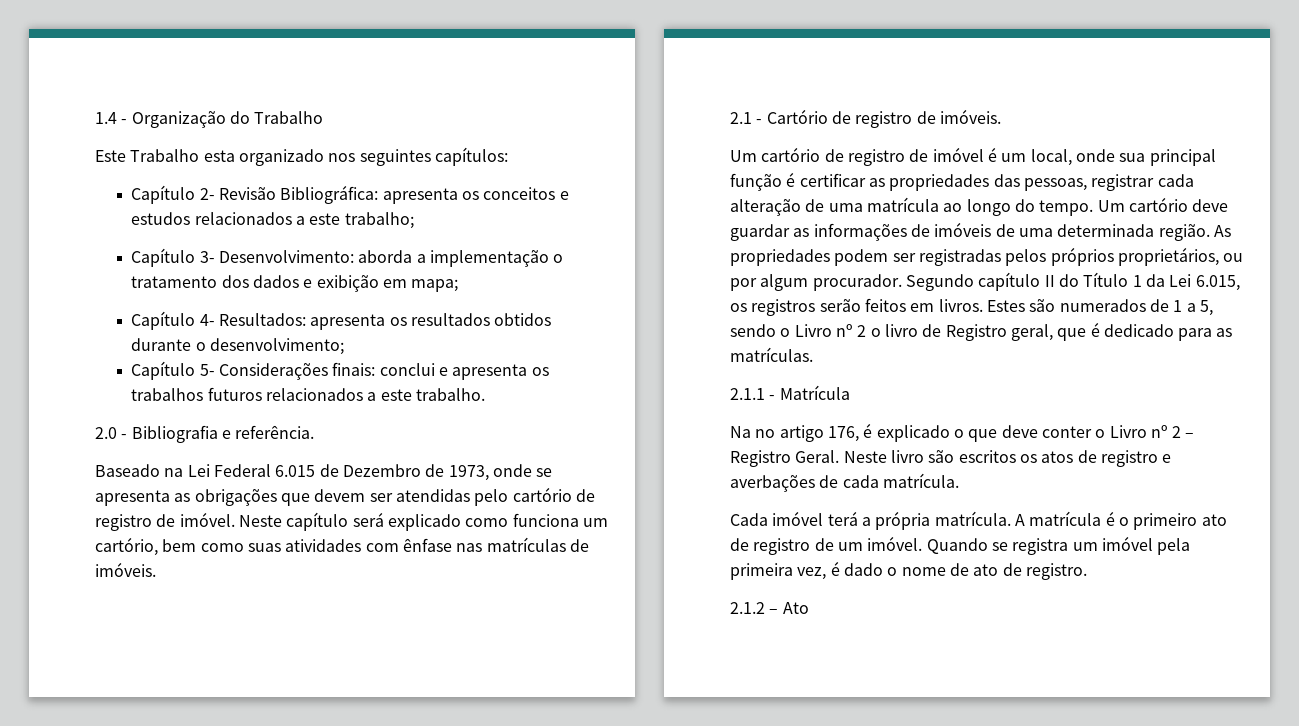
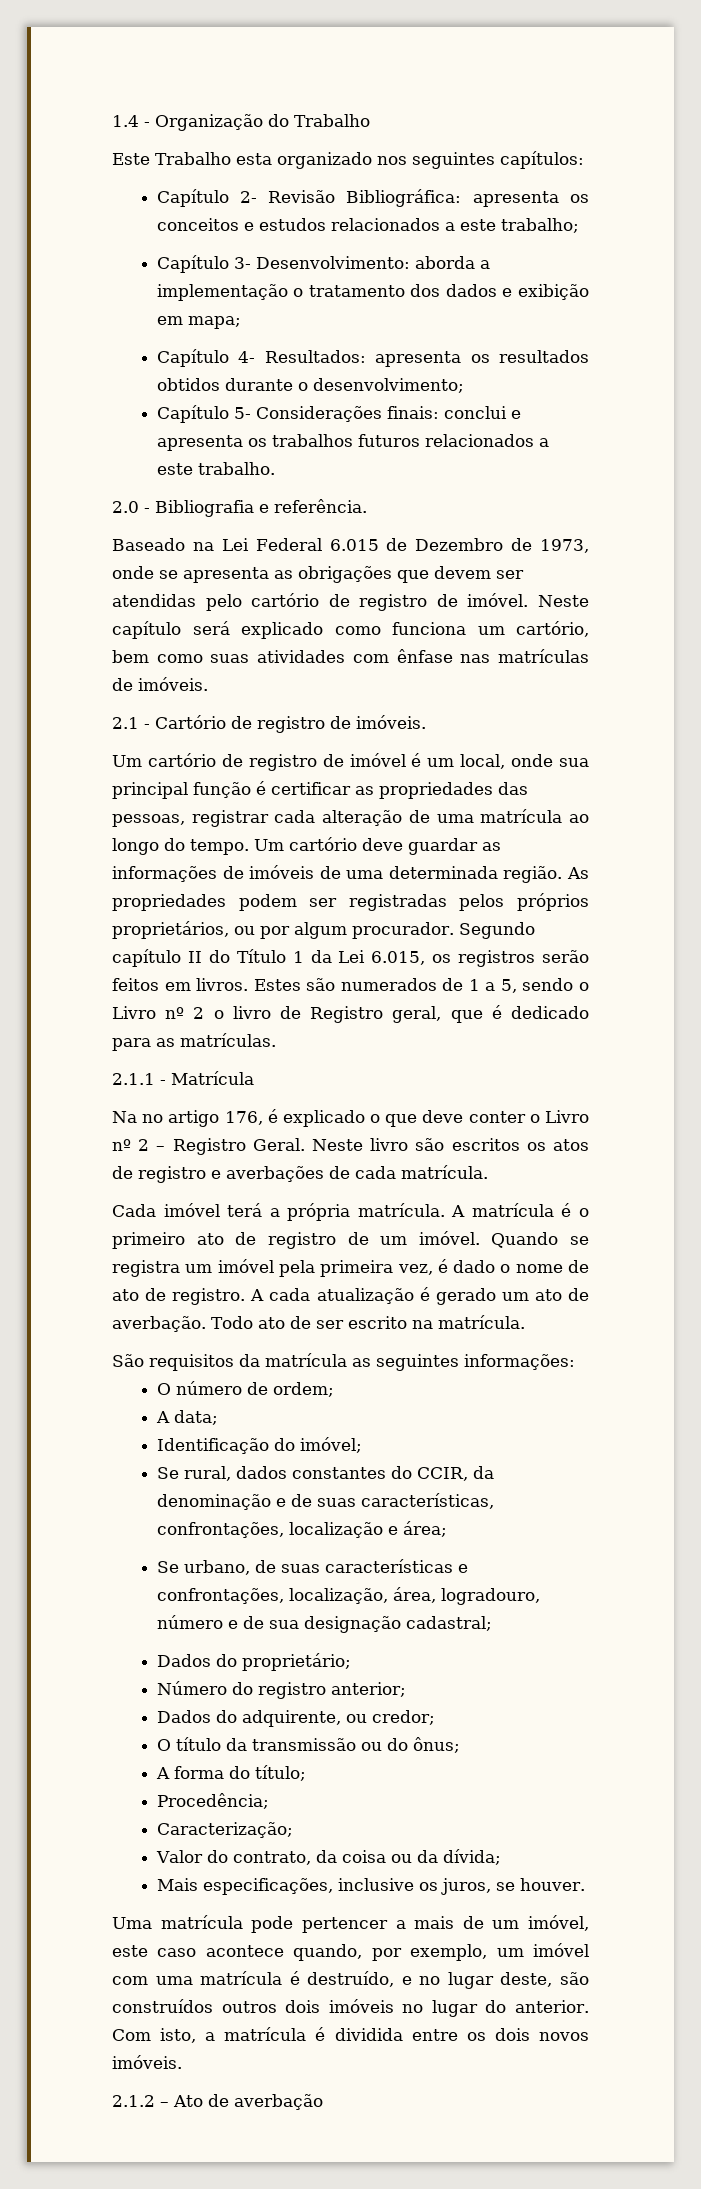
+ A cada atualização é gerado um ato de averbação. Todo ato de ser escrito na matrícula.
+ São requisitos da matrícula as seguintes informações:
+ O número de ordem;
+ A data;
+ Identificação do imóvel;
+ Se rural, dados constantes do CCIR, da denominação e de suas características, confrontações, localização e área;
+ Se urbano, de suas características e confrontações, localização, área, logradouro, número e de sua designação cadastral;
+ Dados do proprietário;
+ Número do registro anterior;
+ Dados do adquirente, ou credor;
+ O título da transmissão ou do ônus;
+ A forma do título;
+ Procedência;
+ Caracterização;
+ Valor do contrato, da coisa ou da dívida;
+ Mais especificações, inclusive os juros, se houver.
+ Uma matrícula pode pertencer a mais de um imóvel, este caso acontece quando, por exemplo, um imóvel com uma matrícula é destruído, e no lugar deste, são construídos outros dois imóveis no lugar do anterior. Com isto, a matrícula é dividida entre os dois novos imóveis.
- 2.1.2 – Ato
+ 2.1.2 – Ato de averbação

